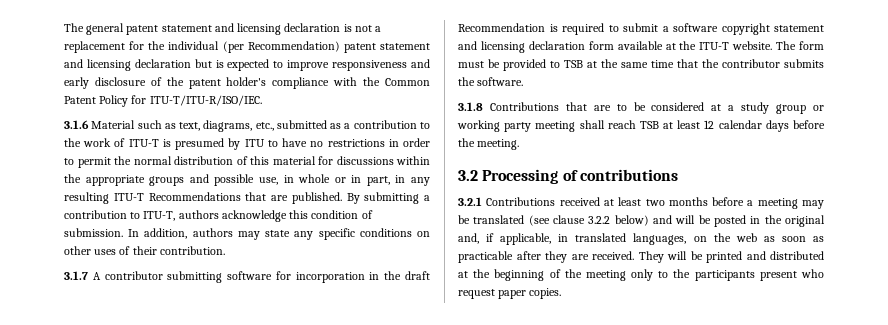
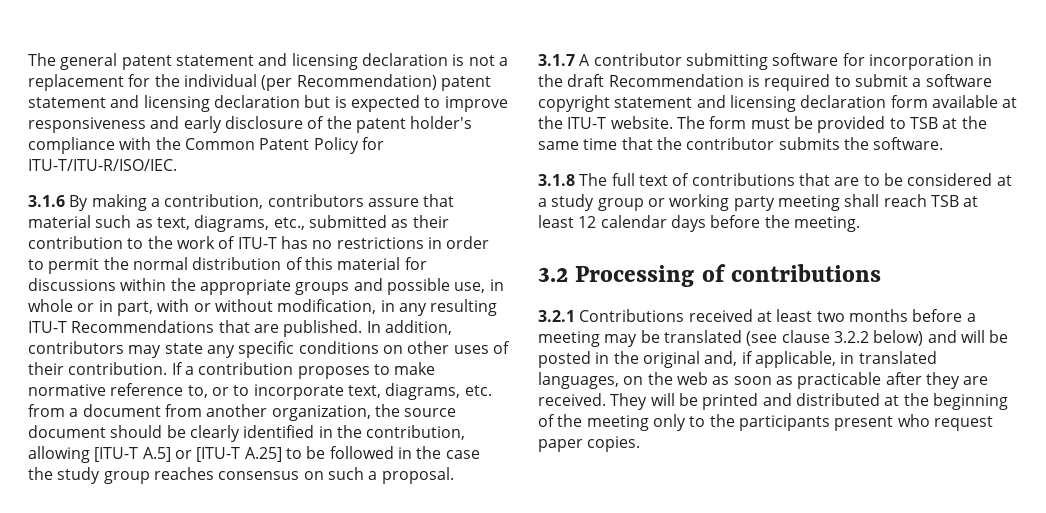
- 3.1.6 Material such as text, diagrams, etc., submitted as a contribution to the work of ITU-T is presumed by ITU to have no restrictions in order to permit the normal distribution of this material for discussions within the appropriate groups and possible use, in whole or in part, in any resulting ITU-T Recommendations that are published.
+ 3.1.6 By making a contribution, contributors assure that material such as text, diagrams, etc., submitted as their contribution to the work of ITU-T has no restrictions in order to permit the normal distribution of this material for discussions within the appropriate groups and possible use, in whole or in part, with or without modification, in any resulting ITU-T Recommendations that are published.
- By submitting a contribution to ITU-T, authors acknowledge this condition of submission.
- In addition, authors may state any specific conditions on other uses of their contribution.
+ In addition, contributors may state any specific conditions on other uses of their contribution. If a contribution proposes to make normative reference to, or to incorporate text, diagrams, etc. from a document from another organization, the source document should be clearly identified in the contribution, allowing [ITU-T A.5] or [ITU-T A.25] to be followed in the case the study group reaches consensus on such a proposal.
- 3.1.8 Contributions that are to be considered at a study group or working party meeting shall reach TSB at least 12 calendar days before the meeting.
+ 3.1.8 The full text of contributions that are to be considered at a study group or working party meeting shall reach TSB at least 12 calendar days before the meeting.

